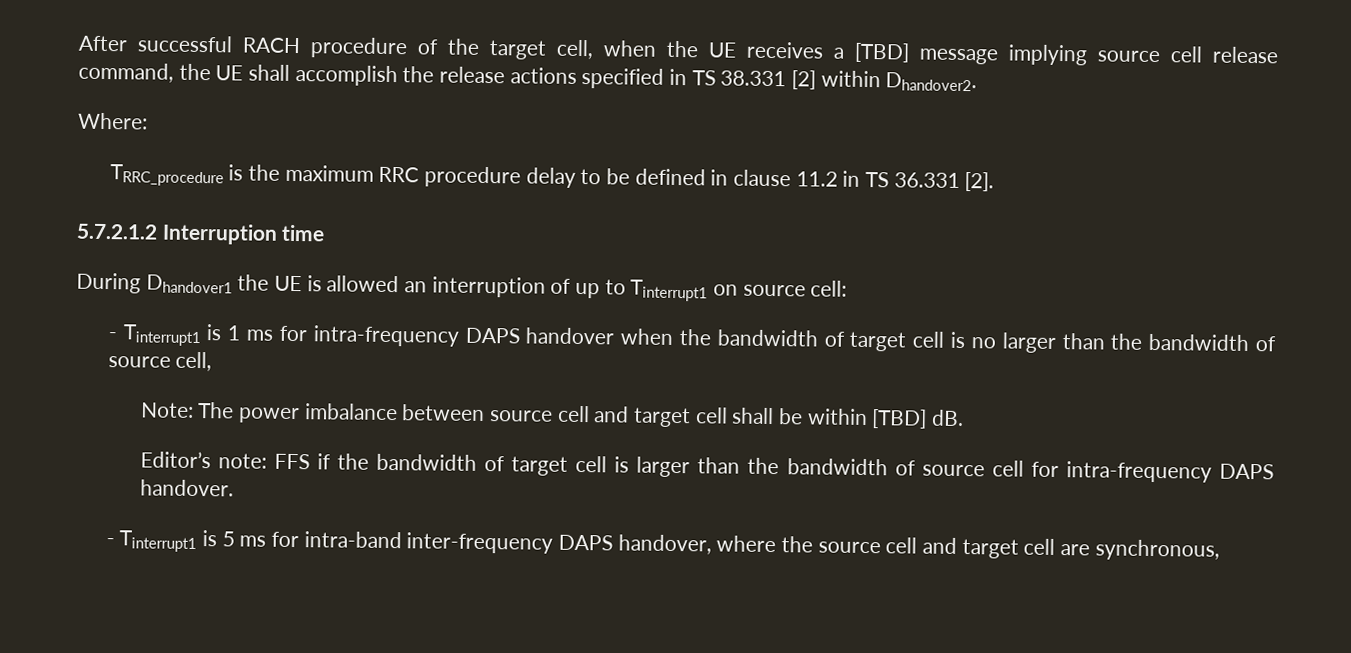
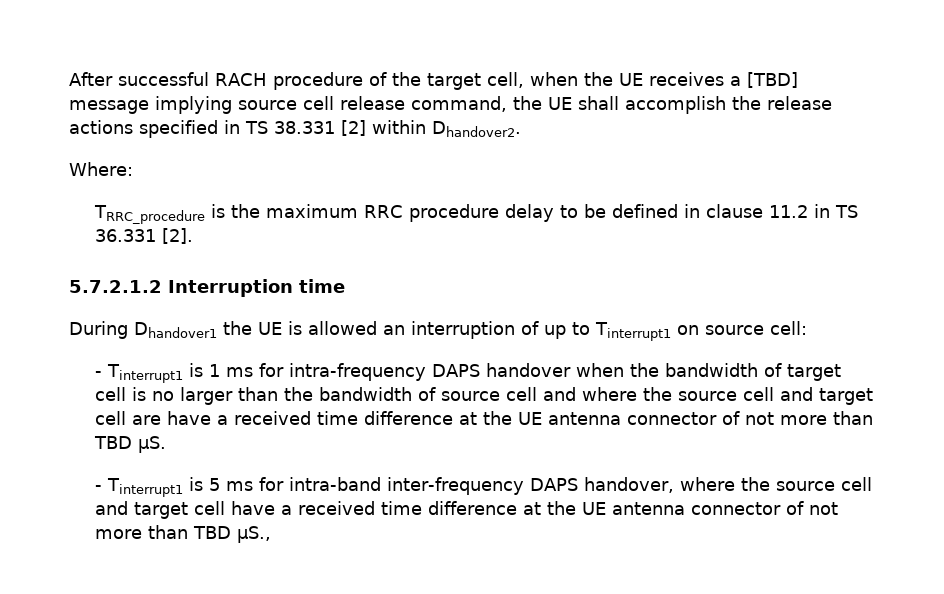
- - Tinterrupt1 is 1 ms for intra-frequency DAPS handover when the bandwidth of target cell is no larger than the bandwidth of source cell,
- Note: The power imbalance between source cell and target cell shall be within [TBD] dB.
- Editor’s note: FFS if the bandwidth of target cell is larger than the bandwidth of source cell for intra-frequency DAPS handover.
+ - Tinterrupt1 is 1 ms for intra-frequency DAPS handover when the bandwidth of target cell is no larger than the bandwidth of source cell and where the source cell and target cell are have a received time difference at the UE antenna connector of not more than TBD µS.
- - Tinterrupt1 is 5 ms for intra-band inter-frequency DAPS handover, where the source cell and target cell are synchronous,
+ - Tinterrupt1 is 5 ms for intra-band inter-frequency DAPS handover, where the source cell and target cell have a received time difference at the UE antenna connector of not more than TBD µS.,

